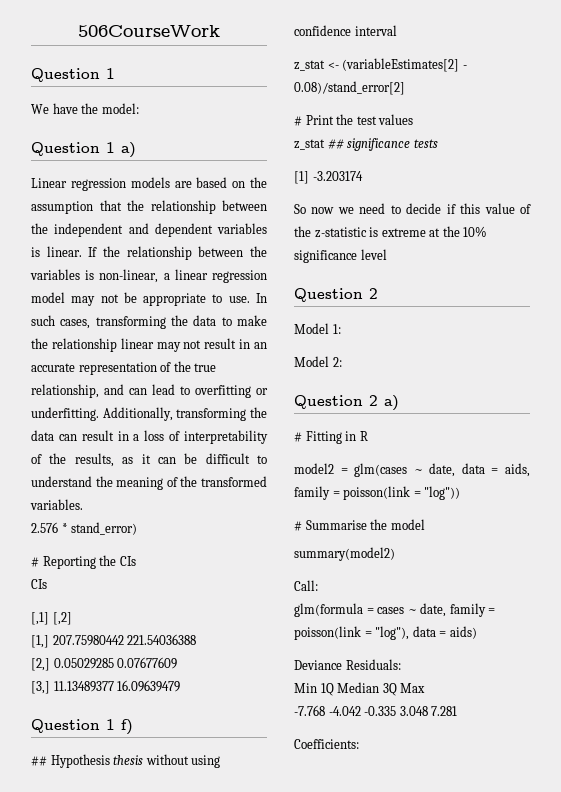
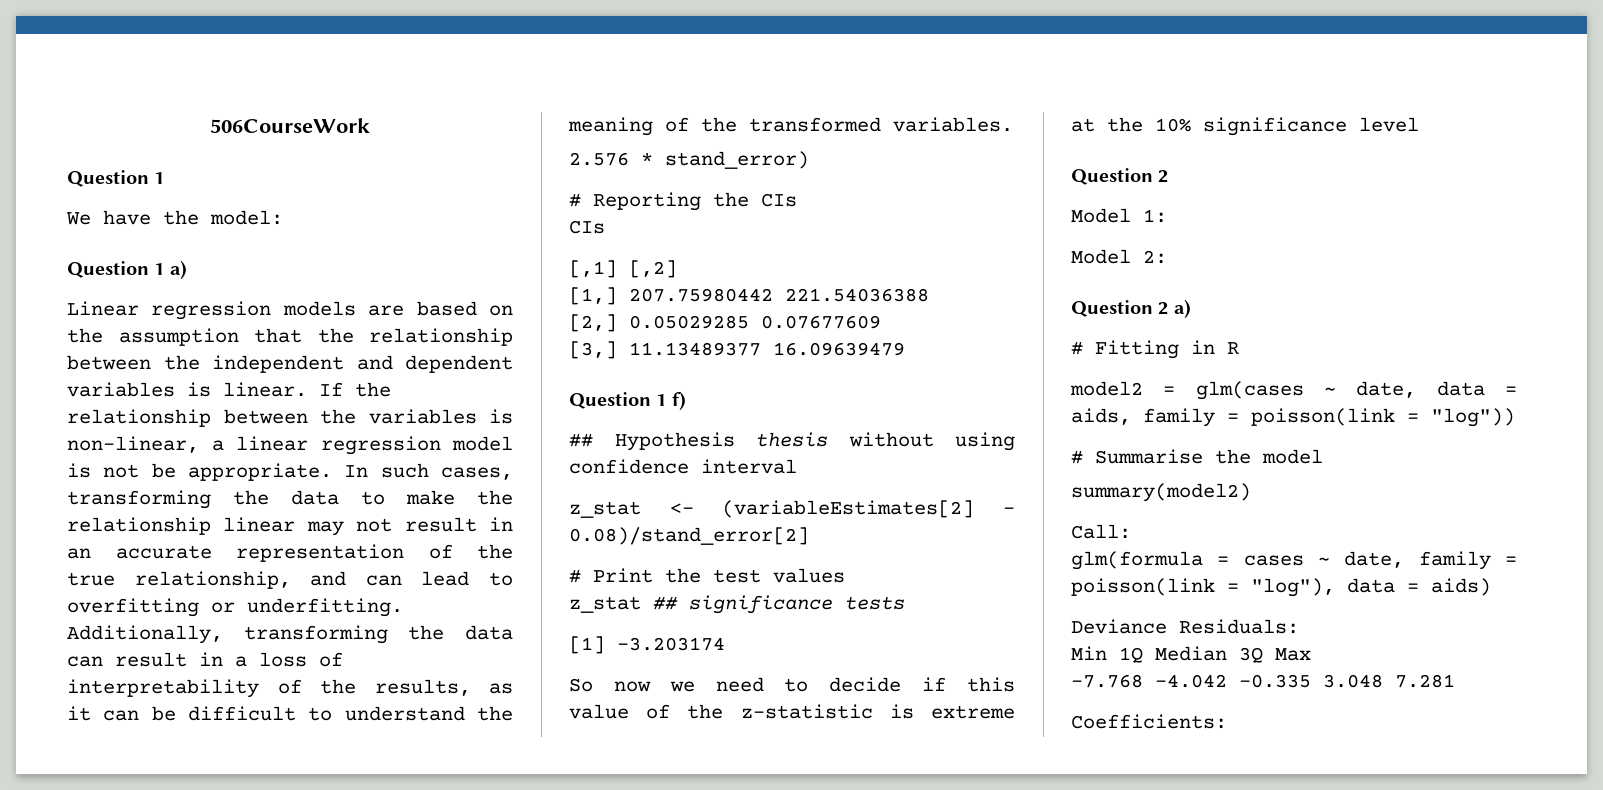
- If the relationship between the variables is non-linear, a linear regression model may not be appropriate to use.
+ If the relationship between the variables is non-linear, a linear regression model is not be appropriate.

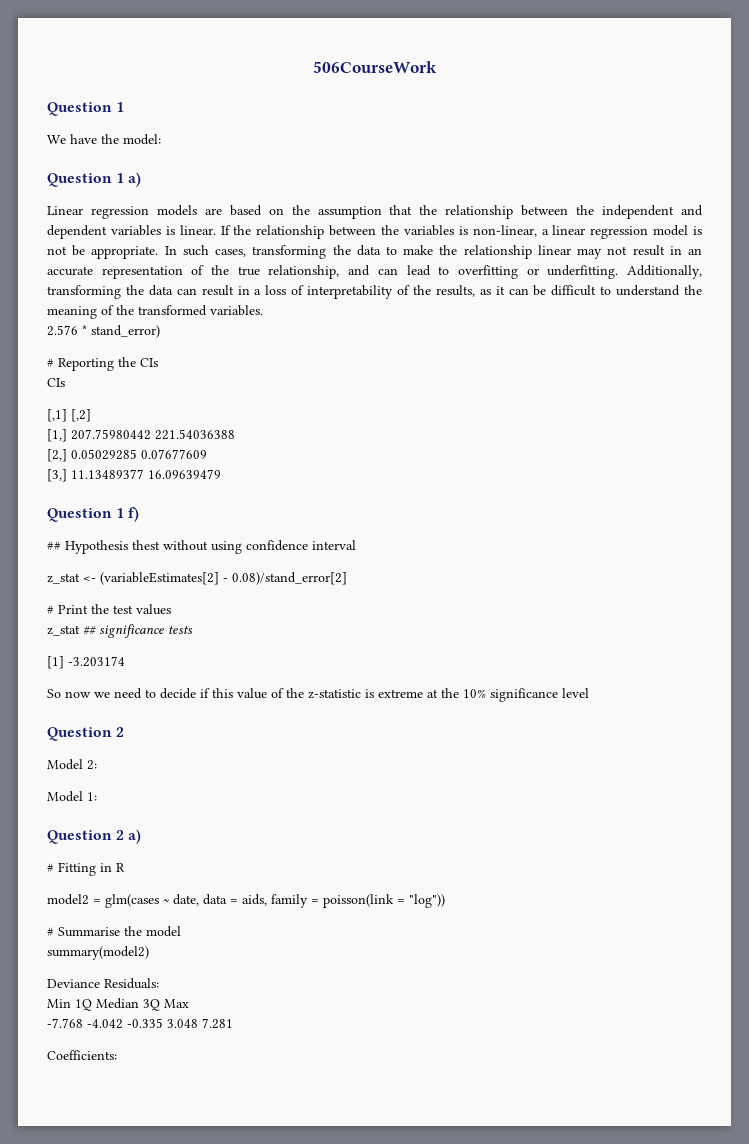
- ## Hypothesis thesis without using confidence interval
+ ## Hypothesis thest without using confidence interval
+ Model 2:
  Model 1:
- Model 2:
- Call:
- glm(formula = cases ~ date, family = poisson(link = "log"), data = aids)

